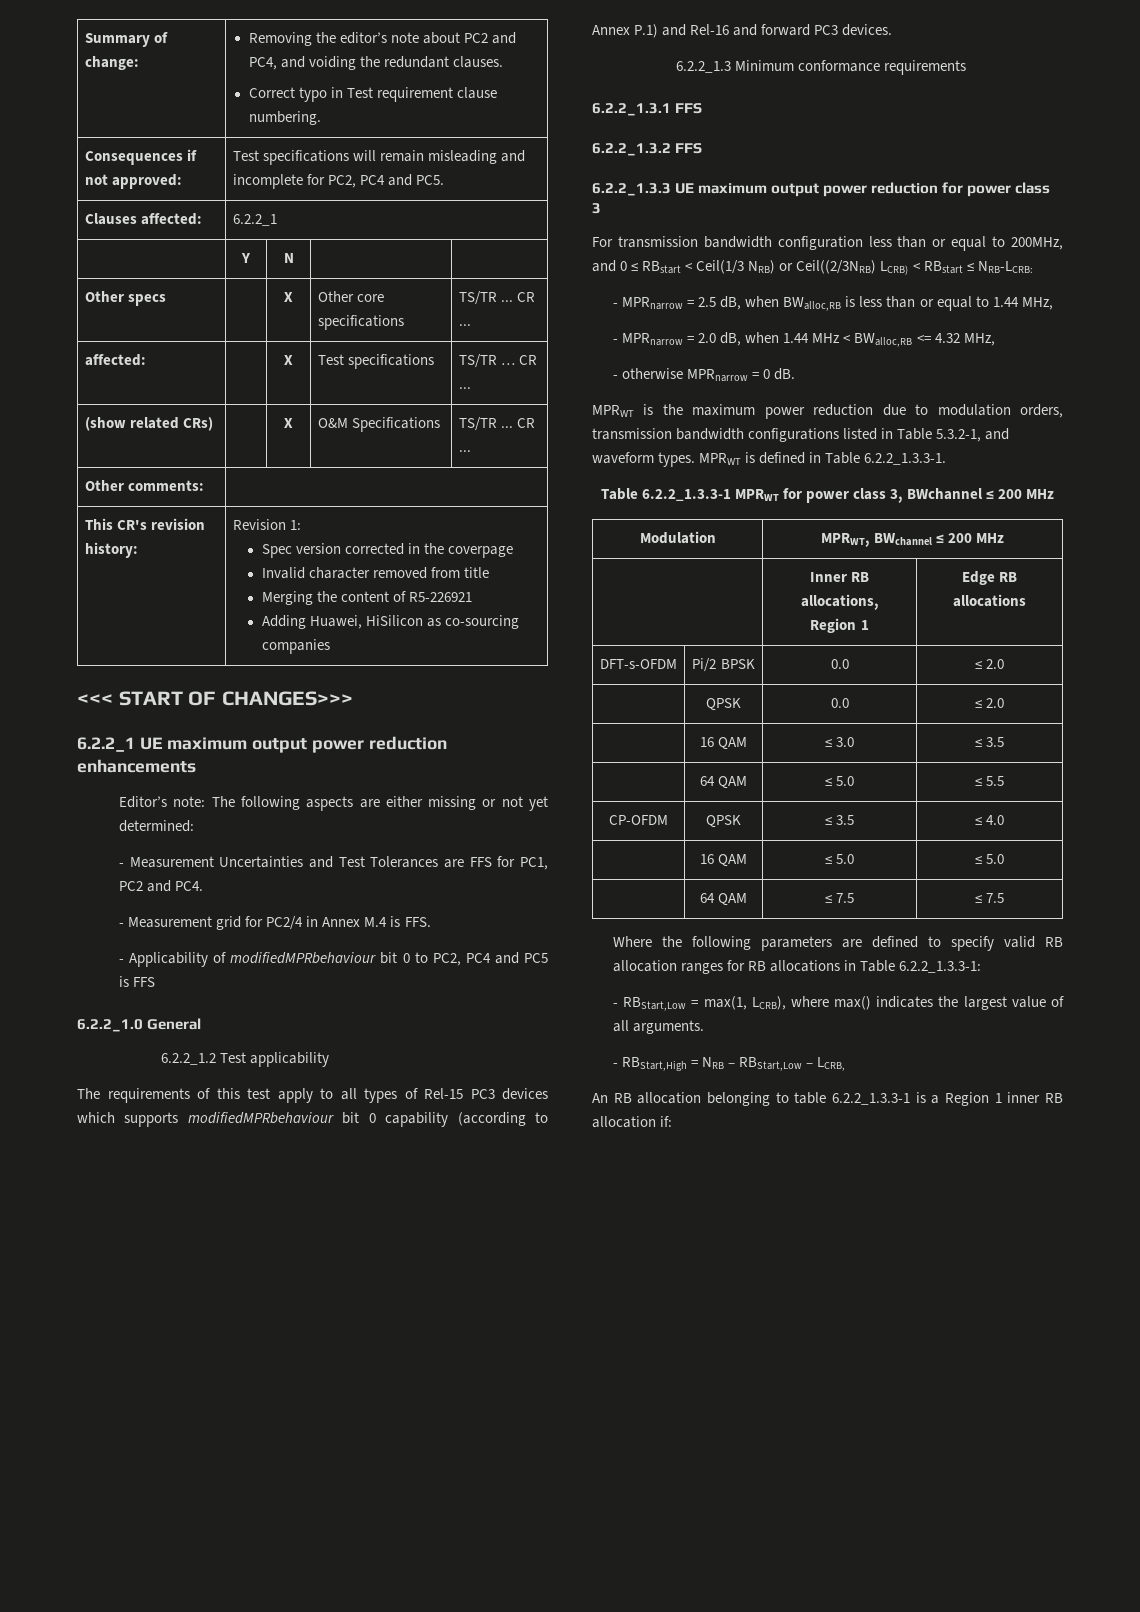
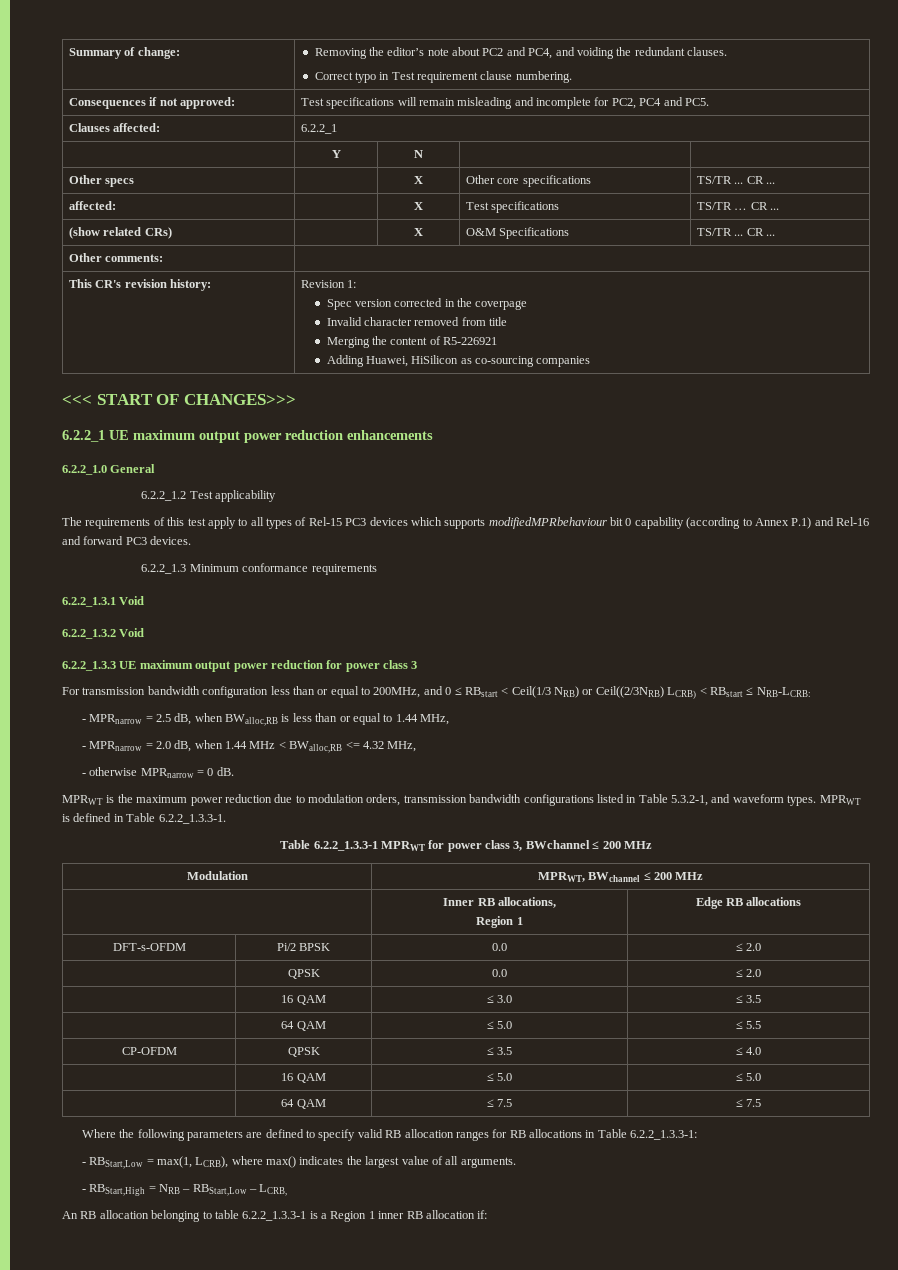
- Editor’s note: The following aspects are either missing or not yet determined:
- - Measurement Uncertainties and Test Tolerances are FFS for PC1, PC2 and PC4.
- - Measurement grid for PC2/4 in Annex M.4 is FFS.
- - Applicability of modifiedMPRbehaviour bit 0 to PC2, PC4 and PC5 is FFS
- 6.2.2_1.3.1 FFS
+ 6.2.2_1.3.1 Void
- 6.2.2_1.3.2 FFS
+ 6.2.2_1.3.2 Void

